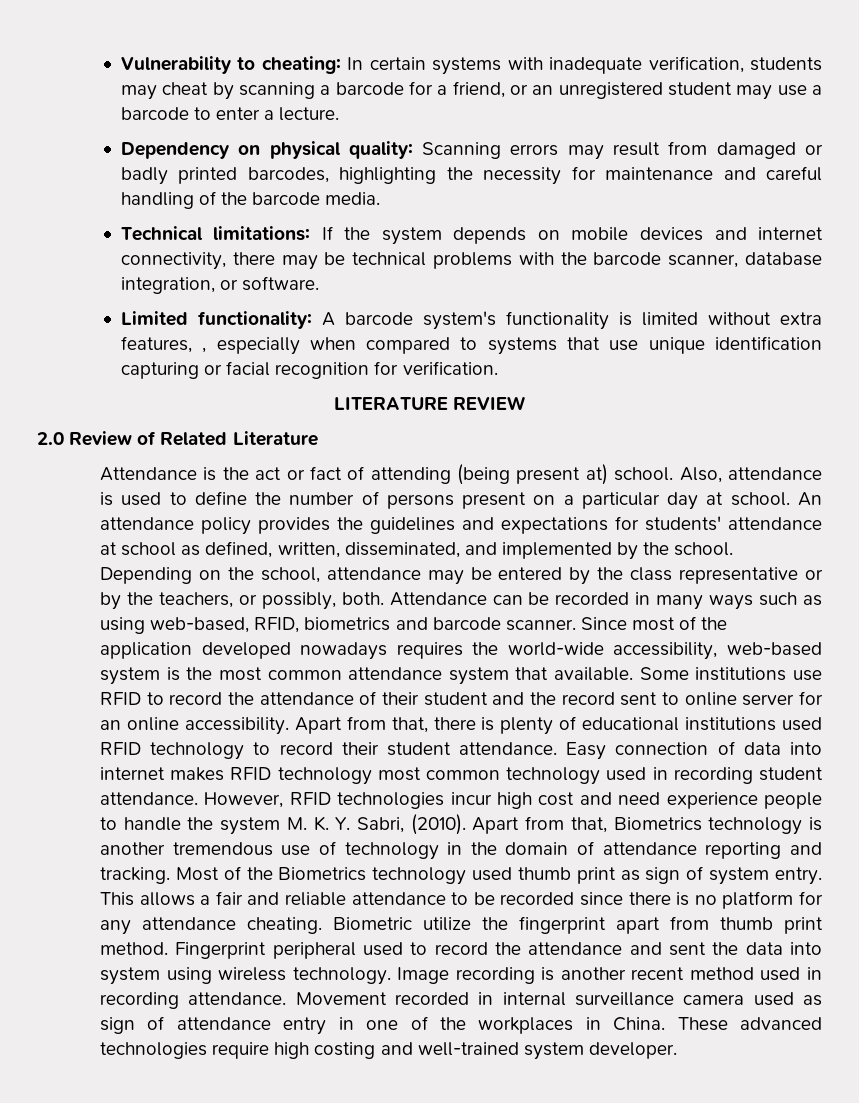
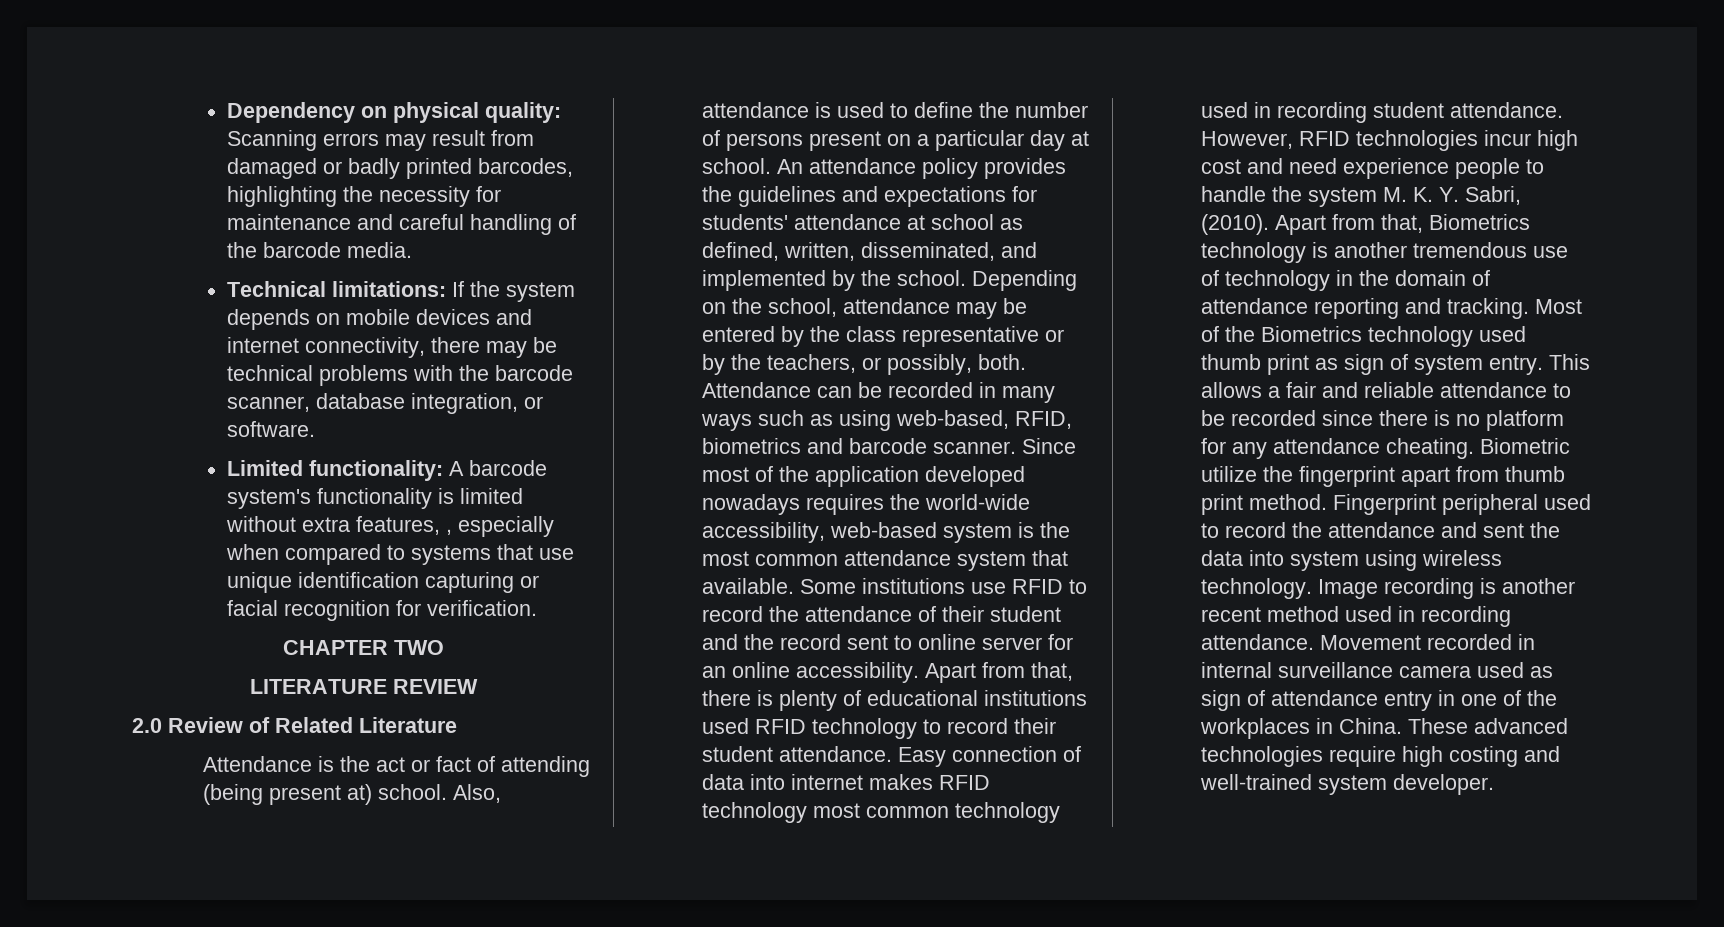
- Vulnerability to cheating: In certain systems with inadequate verification, students may cheat by scanning a barcode for a friend, or an unregistered student may use a barcode to enter a lecture.
+ CHAPTER TWO

